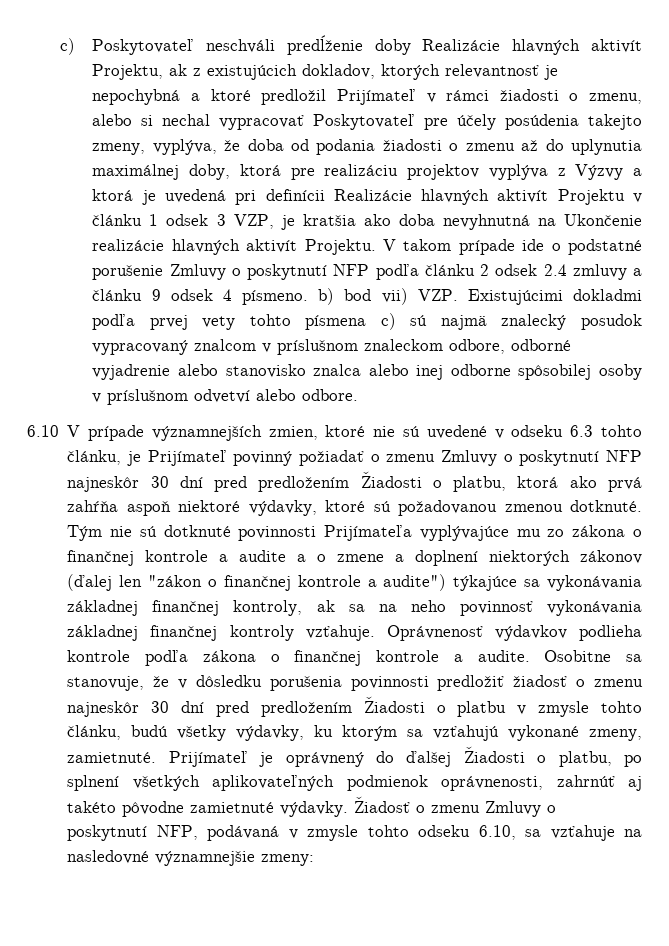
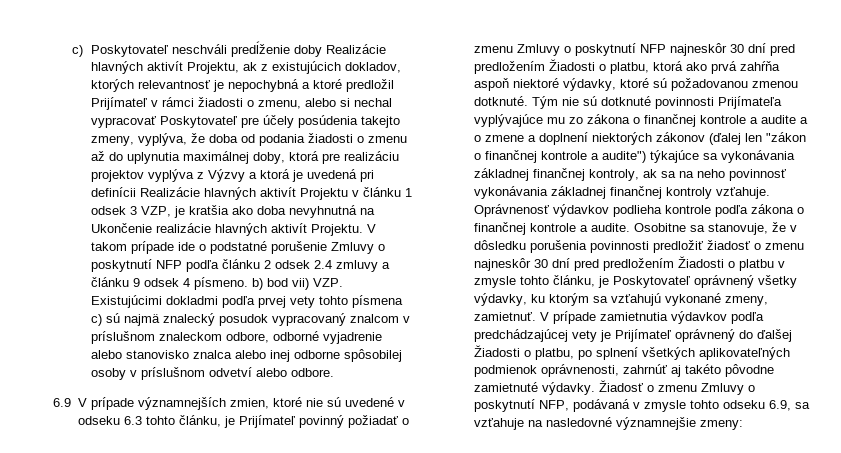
- 6.10 V prípade významnejších zmien, ktoré nie sú uvedené v odseku 6.3 tohto článku, je Prijímateľ povinný požiadať o zmenu Zmluvy o poskytnutí NFP najneskôr 30 dní pred predložením Žiadosti o platbu, ktorá ako prvá zahŕňa aspoň niektoré výdavky, ktoré sú požadovanou zmenou dotknuté.
+ 6.9 V prípade významnejších zmien, ktoré nie sú uvedené v odseku 6.3 tohto článku, je Prijímateľ povinný požiadať o zmenu Zmluvy o poskytnutí NFP najneskôr 30 dní pred predložením Žiadosti o platbu, ktorá ako prvá zahŕňa aspoň niektoré výdavky, ktoré sú požadovanou zmenou dotknuté.
- Osobitne sa stanovuje, že v dôsledku porušenia povinnosti predložiť žiadosť o zmenu najneskôr 30 dní pred predložením Žiadosti o platbu v zmysle tohto článku, budú všetky výdavky, ku ktorým sa vzťahujú vykonané zmeny, zamietnuté. Prijímateľ je oprávnený do ďalšej Žiadosti o platbu, po splnení všetkých aplikovateľných podmienok oprávnenosti, zahrnúť aj takéto pôvodne zamietnuté výdavky.
+ Osobitne sa stanovuje, že v dôsledku porušenia povinnosti predložiť žiadosť o zmenu najneskôr 30 dní pred predložením Žiadosti o platbu v zmysle tohto článku, je Poskytovateľ oprávnený všetky výdavky, ku ktorým sa vzťahujú vykonané zmeny, zamietnuť. V prípade zamietnutia výdavkov podľa predchádzajúcej vety je Prijímateľ oprávnený do ďalšej Žiadosti o platbu, po splnení všetkých aplikovateľných podmienok oprávnenosti, zahrnúť aj takéto pôvodne zamietnuté výdavky.
- Žiadosť o zmenu Zmluvy o poskytnutí NFP, podávaná v zmysle tohto odseku 6.10, sa vzťahuje na nasledovné významnejšie zmeny:
+ Žiadosť o zmenu Zmluvy o poskytnutí NFP, podávaná v zmysle tohto odseku 6.9, sa vzťahuje na nasledovné významnejšie zmeny:

